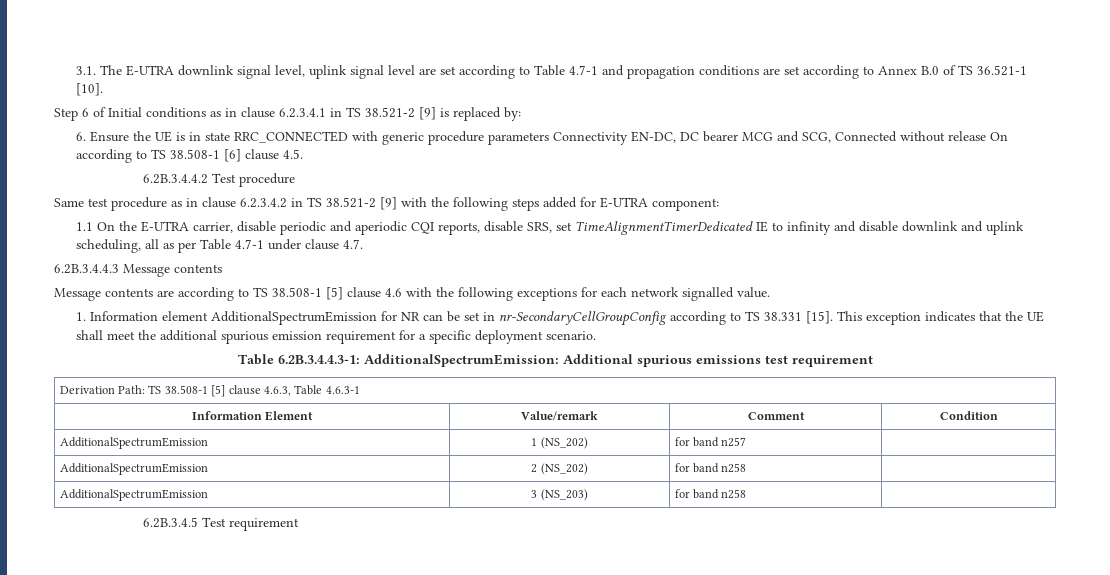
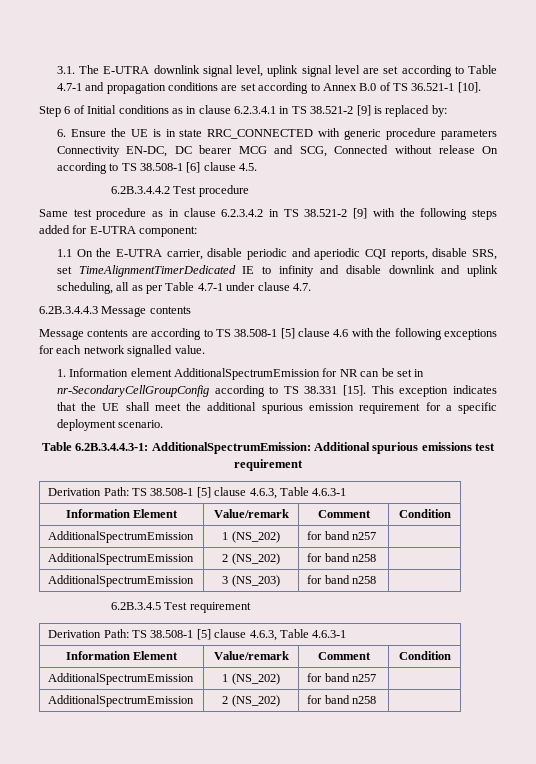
  6.2B.3.4.5 Test requirement
+ Derivation Path: TS 38.508-1 [5] clause 4.6.3, Table 4.6.3-1
+ Information Element | Value/remark | Comment | Condition
+ AdditionalSpectrumEmission | 1 (NS_202) | for band n257 |
+ AdditionalSpectrumEmission | 2 (NS_202) | for band n258 |

